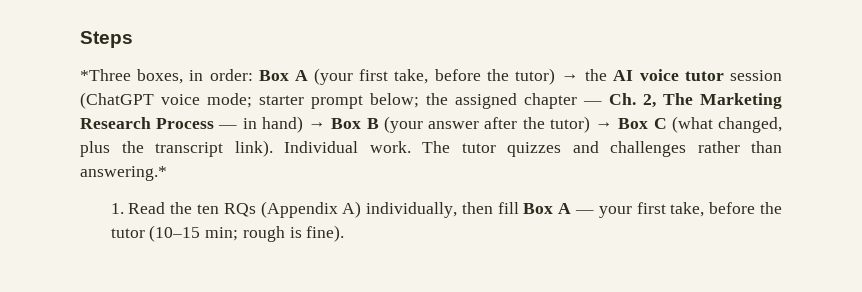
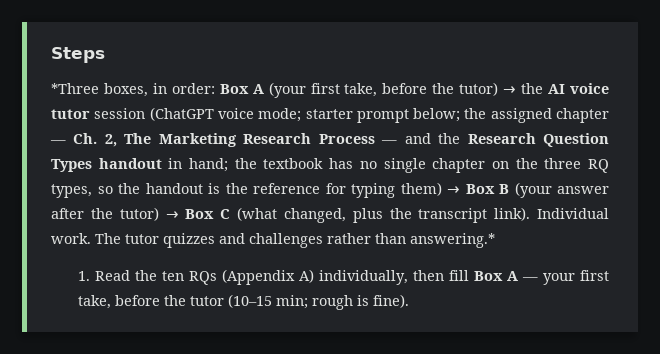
- *Three boxes, in order: Box A (your first take, before the tutor) → the AI voice tutor session (ChatGPT voice mode; starter prompt below; the assigned chapter — Ch. 2, The Marketing Research Process — in hand) → Box B (your answer after the tutor) → Box C (what changed, plus the transcript link).
+ *Three boxes, in order: Box A (your first take, before the tutor) → the AI voice tutor session (ChatGPT voice mode; starter prompt below; the assigned chapter — Ch. 2, The Marketing Research Process — and the Research Question Types handout in hand; the textbook has no single chapter on the three RQ types, so the handout is the reference for typing them) → Box B (your answer after the tutor) → Box C (what changed, plus the transcript link).

